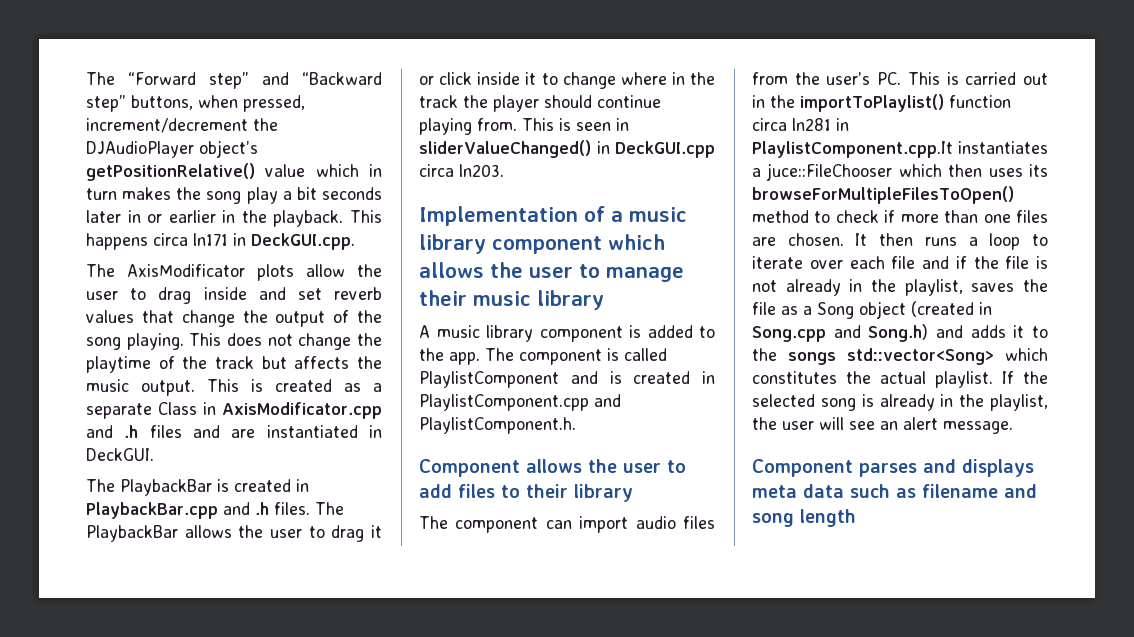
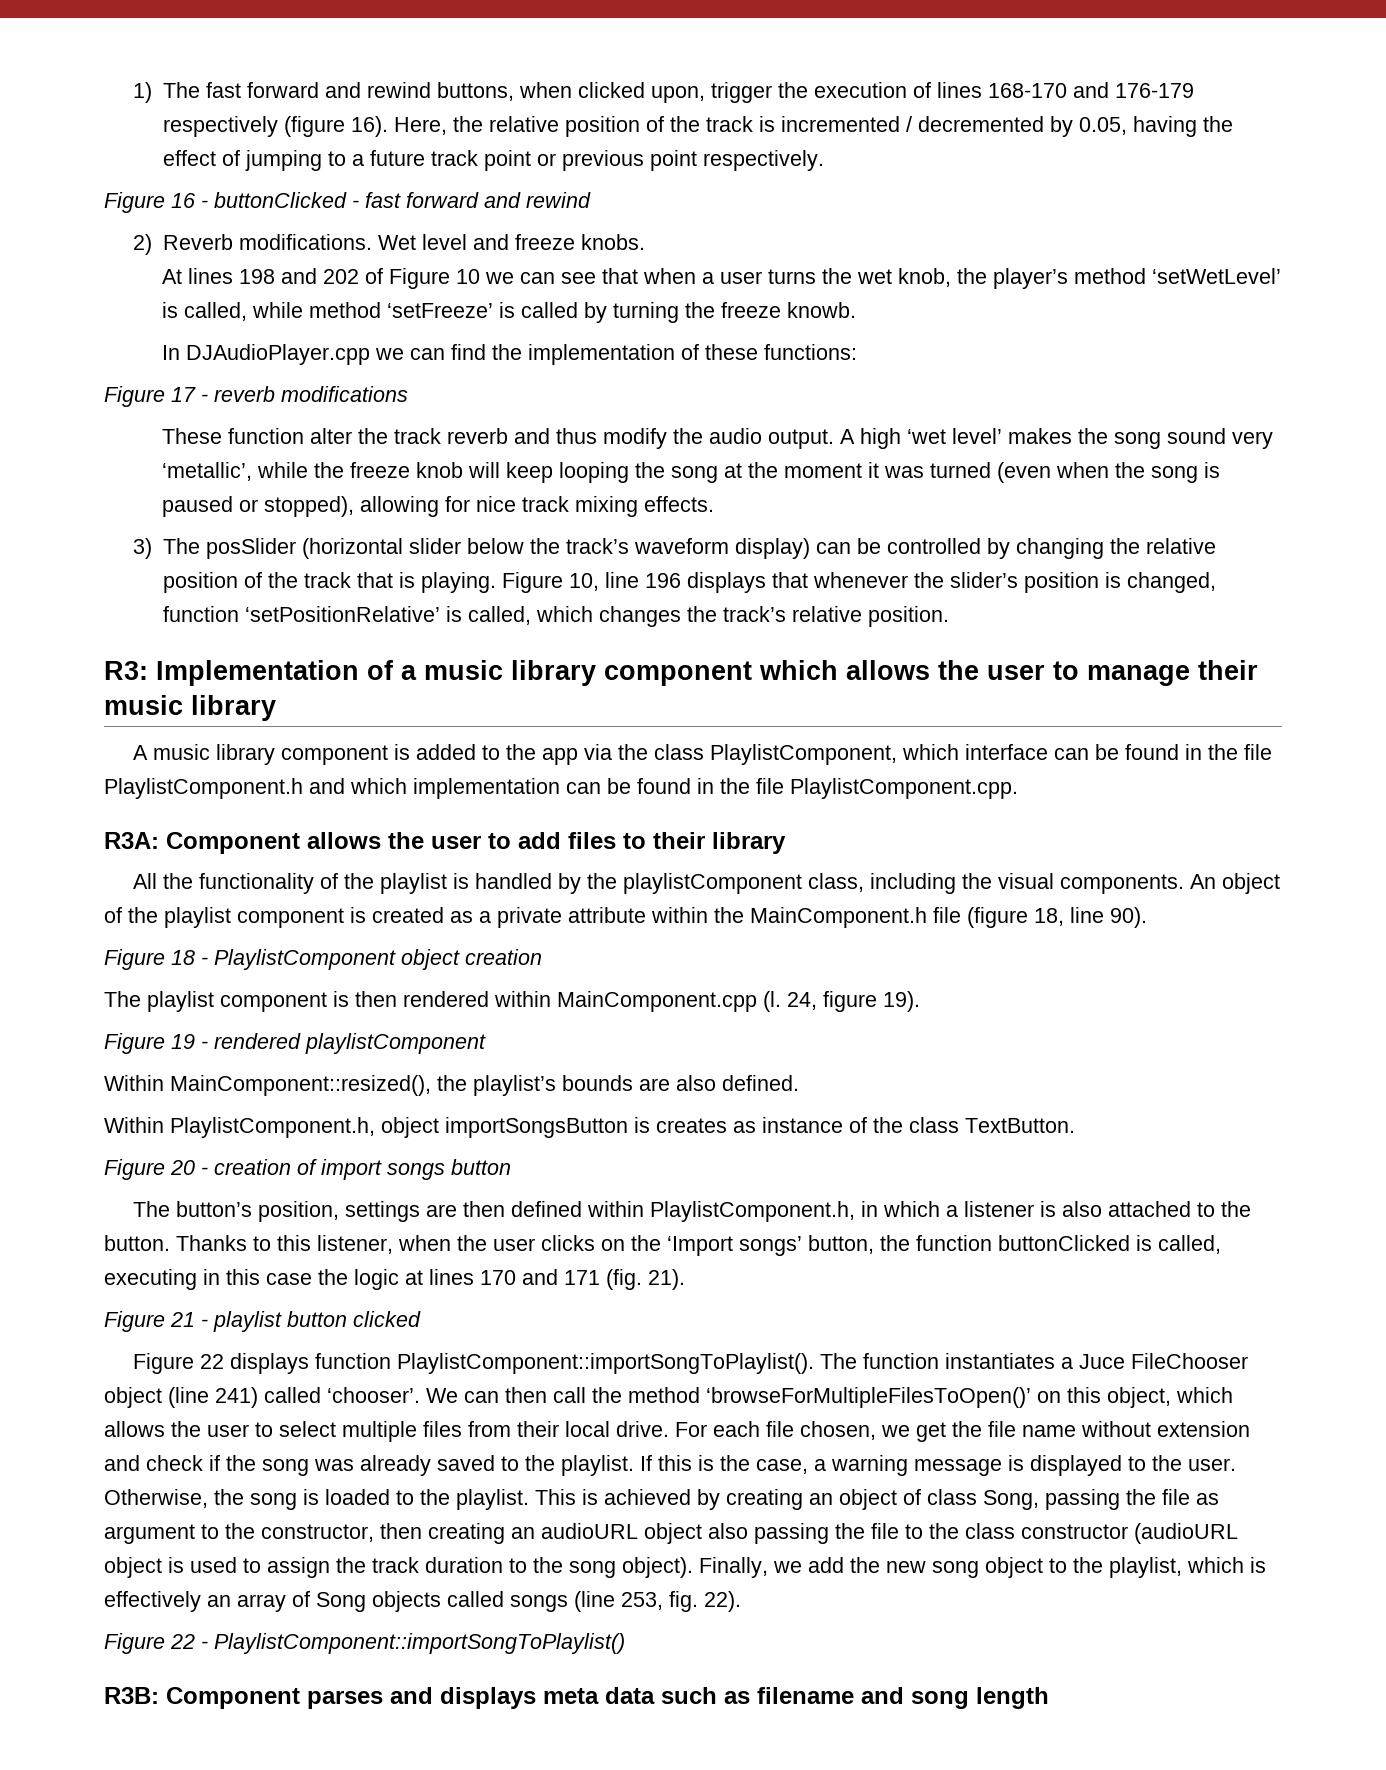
- The “Forward step” and “Backward step” buttons, when pressed, increment/decrement the DJAudioPlayer object’s getPositionRelative() value which in turn makes the song play a bit seconds later in or earlier in the playback. This happens circa ln171 in DeckGUI.cpp.
- The AxisModificator plots allow the user to drag inside and set reverb values that change the output of the song playing. This does not change the playtime of the track but affects the music output. This is created as a separate Class in AxisModificator.cpp and .h files and are instantiated in DeckGUI.
- The PlaybackBar is created in PlaybackBar.cpp and .h files. The PlaybackBar allows the user to drag it or click inside it to change where in the track the player should continue playing from. This is seen in sliderValueChanged() in DeckGUI.cpp circa ln203.
- Implementation of a music library component which allows the user to manage their music library
+ 1) The fast forward and rewind buttons, when clicked upon, trigger the execution of lines 168-170 and 176-179 respectively (figure 16). Here, the relative position of the track is incremented / decremented by 0.05, having the effect of jumping to a future track point or previous point respectively.
+ Figure 16 - buttonClicked - fast forward and rewind
+ 2) Reverb modifications. Wet level and freeze knobs.
+ At lines 198 and 202 of Figure 10 we can see that when a user turns the wet knob, the player’s method ‘setWetLevel’ is called, while method ‘setFreeze’ is called by turning the freeze knowb.
+ In DJAudioPlayer.cpp we can find the implementation of these functions:
+ Figure 17 - reverb modifications
+ These function alter the track reverb and thus modify the audio output. A high ‘wet level’ makes the song sound very ‘metallic’, while the freeze knob will keep looping the song at the moment it was turned (even when the song is paused or stopped), allowing for nice track mixing effects.
+ 3) The posSlider (horizontal slider below the track’s waveform display) can be controlled by changing the relative position of the track that is playing. Figure 10, line 196 displays that whenever the slider’s position is changed, function ‘setPositionRelative’ is called, which changes the track’s relative position.
+ R3: Implementation of a music library component which allows the user to manage their music library
- A music library component is added to the app. The component is called PlaylistComponent and is created in PlaylistComponent.cpp and PlaylistComponent.h.
- Component allows the user to add files to their library
+ A music library component is added to the app via the class PlaylistComponent, which interface can be found in the file PlaylistComponent.h and which implementation can be found in the file PlaylistComponent.cpp.
+ R3A: Component allows the user to add files to their library
- The component can import audio files from the user’s PC. This is carried out in the importToPlaylist() function circa ln281 in PlaylistComponent.cpp.It instantiates a juce::FileChooser which then uses its browseForMultipleFilesToOpen() method to check if more than one files are chosen. It then runs a loop to iterate over each file and if the file is not already in the playlist, saves the file as a Song object (created in Song.cpp and Song.h) and adds it to the songs std::vector<Song> which constitutes the actual playlist. If the selected song is already in the playlist, the user will see an alert message.
- Component parses and displays meta data such as filename and song length
+ All the functionality of the playlist is handled by the playlistComponent class, including the visual components. An object of the playlist component is created as a private attribute within the MainComponent.h file (figure 18, line 90).
+ Figure 18 - PlaylistComponent object creation
+ The playlist component is then rendered within MainComponent.cpp (l. 24, figure 19).
+ Figure 19 - rendered playlistComponent
+ Within MainComponent::resized(), the playlist’s bounds are also defined.
+ Within PlaylistComponent.h, object importSongsButton is creates as instance of the class TextButton.
+ Figure 20 - creation of import songs button
+ The button’s position, settings are then defined within PlaylistComponent.h, in which a listener is also attached to the button. Thanks to this listener, when the user clicks on the ‘Import songs’ button, the function buttonClicked is called, executing in this case the logic at lines 170 and 171 (fig. 21).
+ Figure 21 - playlist button clicked
+ Figure 22 displays function PlaylistComponent::importSongToPlaylist(). The function instantiates a Juce FileChooser object (line 241) called ‘chooser’. We can then call the method ‘browseForMultipleFilesToOpen()’ on this object, which allows the user to select multiple files from their local drive. For each file chosen, we get the file name without extension and check if the song was already saved to the playlist. If this is the case, a warning message is displayed to the user. Otherwise, the song is loaded to the playlist. This is achieved by creating an object of class Song, passing the file as argument to the constructor, then creating an audioURL object also passing the file to the class constructor (audioURL object is used to assign the track duration to the song object). Finally, we add the new song object to the playlist, which is effectively an array of Song objects called songs (line 253, fig. 22).
+ Figure 22 - PlaylistComponent::importSongToPlaylist()
+ R3B: Component parses and displays meta data such as filename and song length

